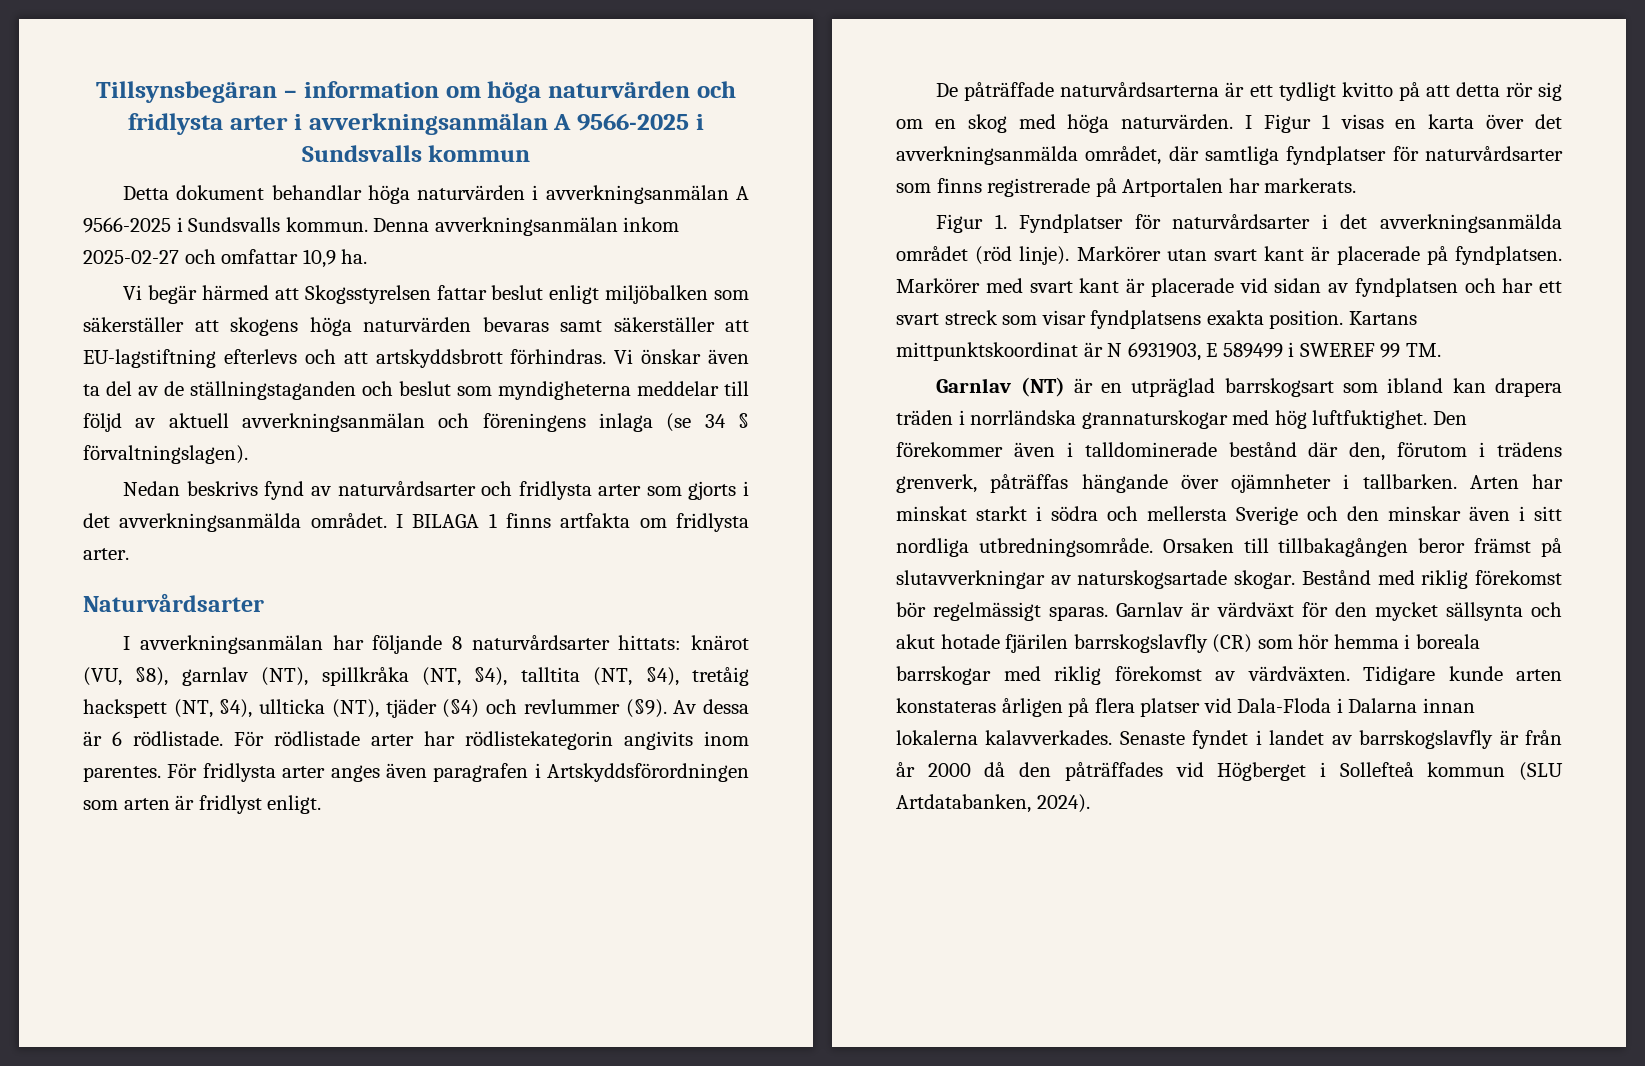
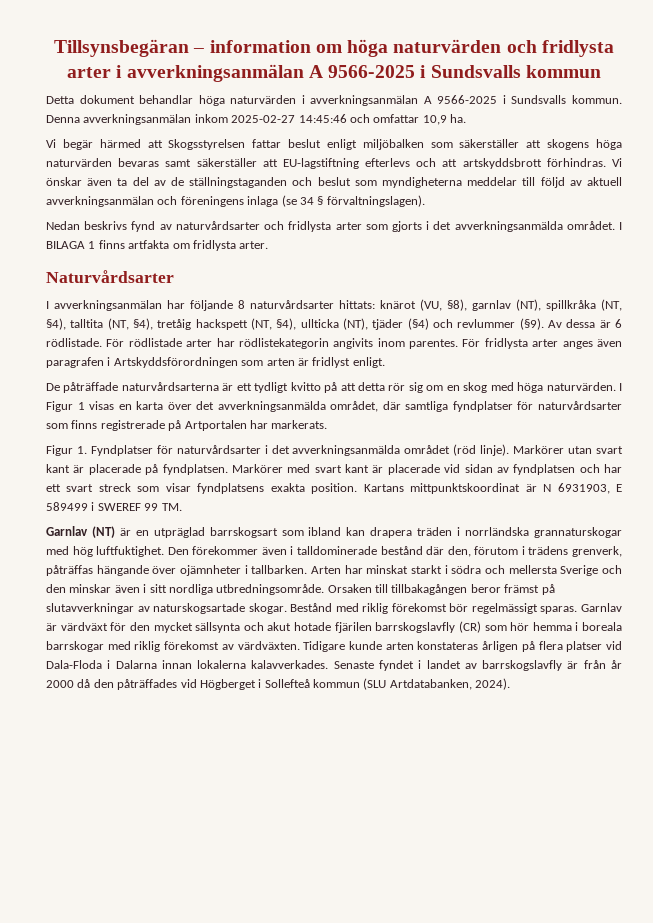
- Denna avverkningsanmälan inkom 2025-02-27 och omfattar 10,9 ha.
+ Denna avverkningsanmälan inkom 2025-02-27 14:45:46 och omfattar 10,9 ha.

